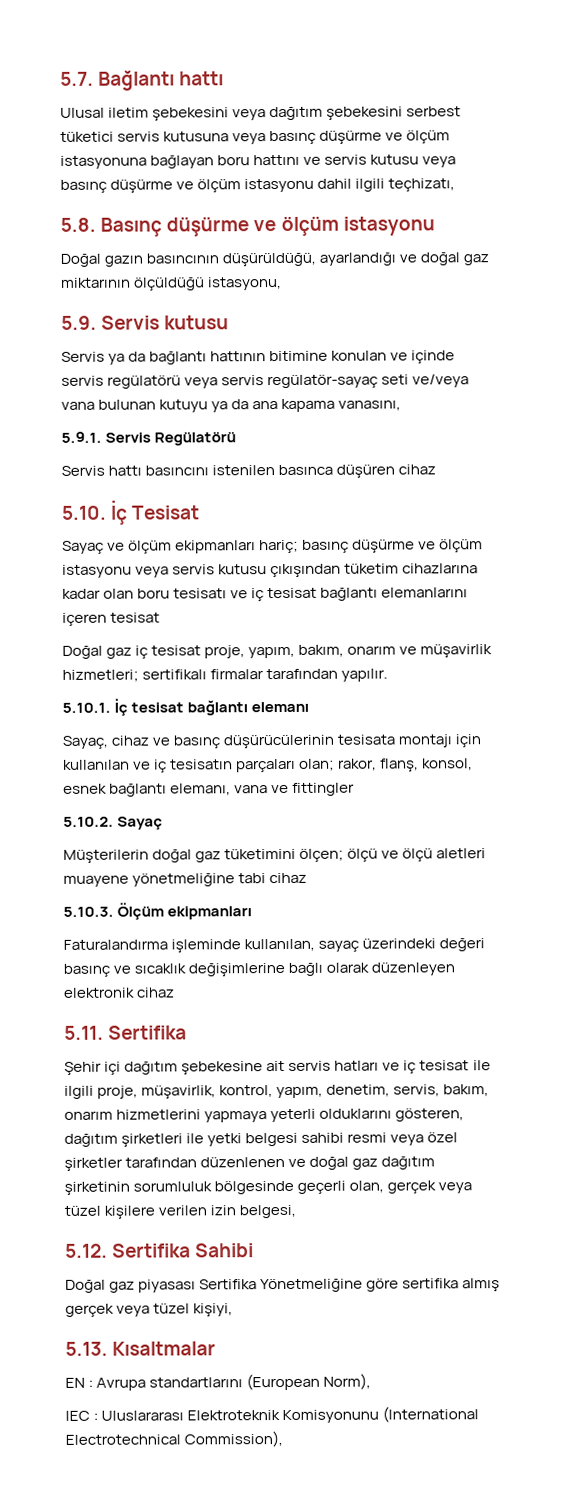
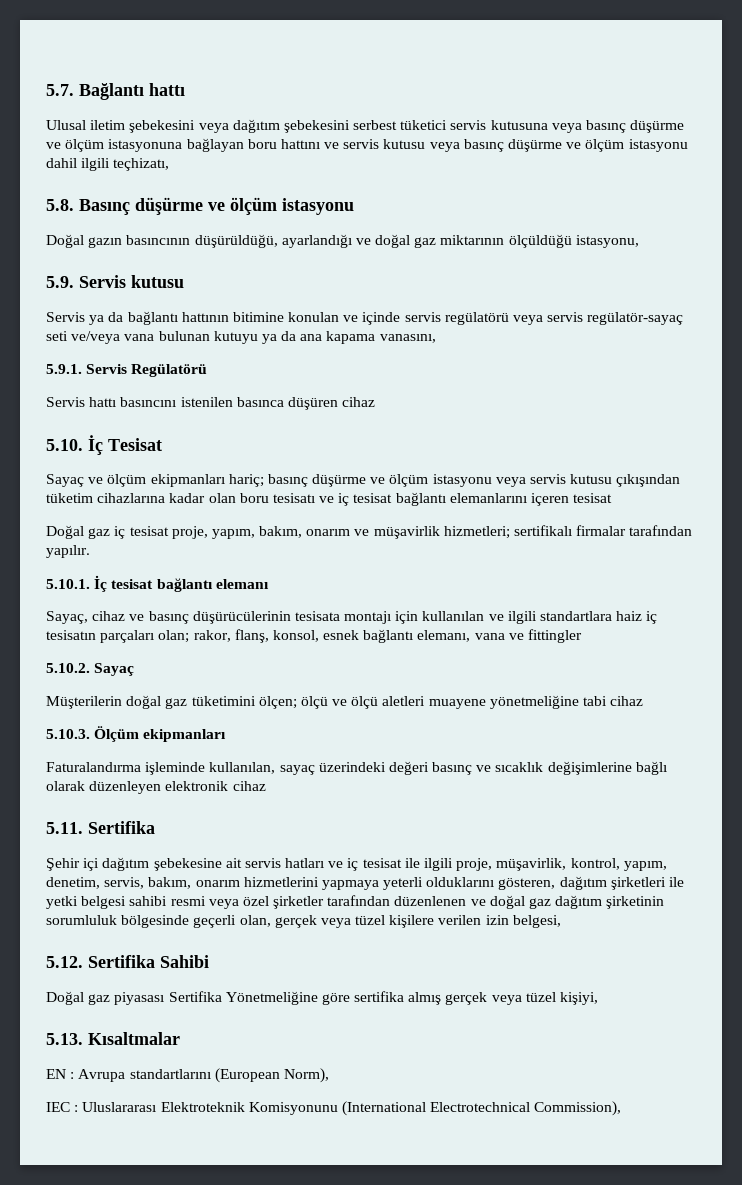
- Sayaç, cihaz ve basınç düşürücülerinin tesisata montajı için kullanılan ve iç tesisatın parçaları olan; rakor, flanş, konsol, esnek bağlantı elemanı, vana ve fittingler
+ Sayaç, cihaz ve basınç düşürücülerinin tesisata montajı için kullanılan ve ilgili standartlara haiz iç tesisatın parçaları olan; rakor, flanş, konsol, esnek bağlantı elemanı, vana ve fittingler

